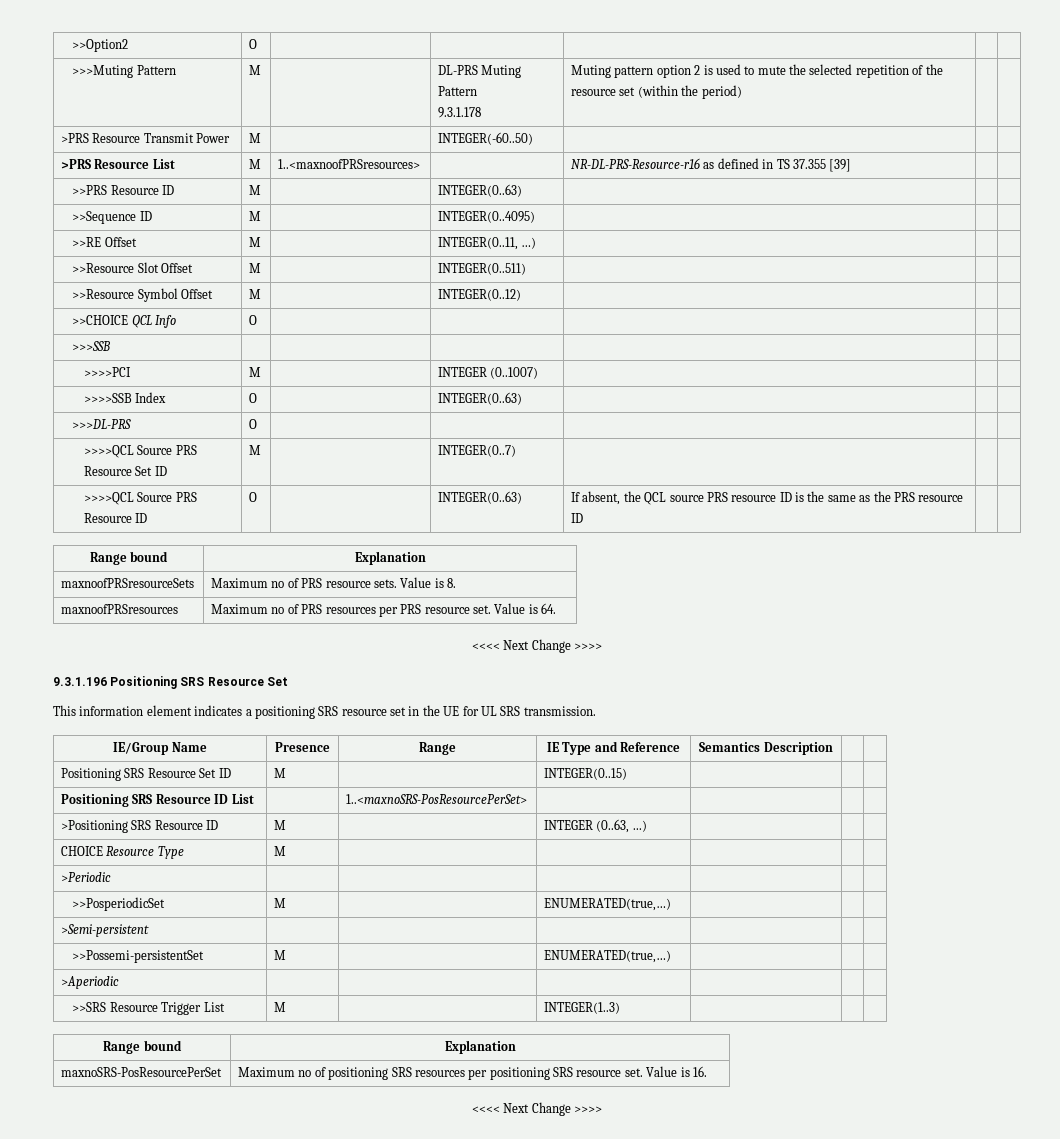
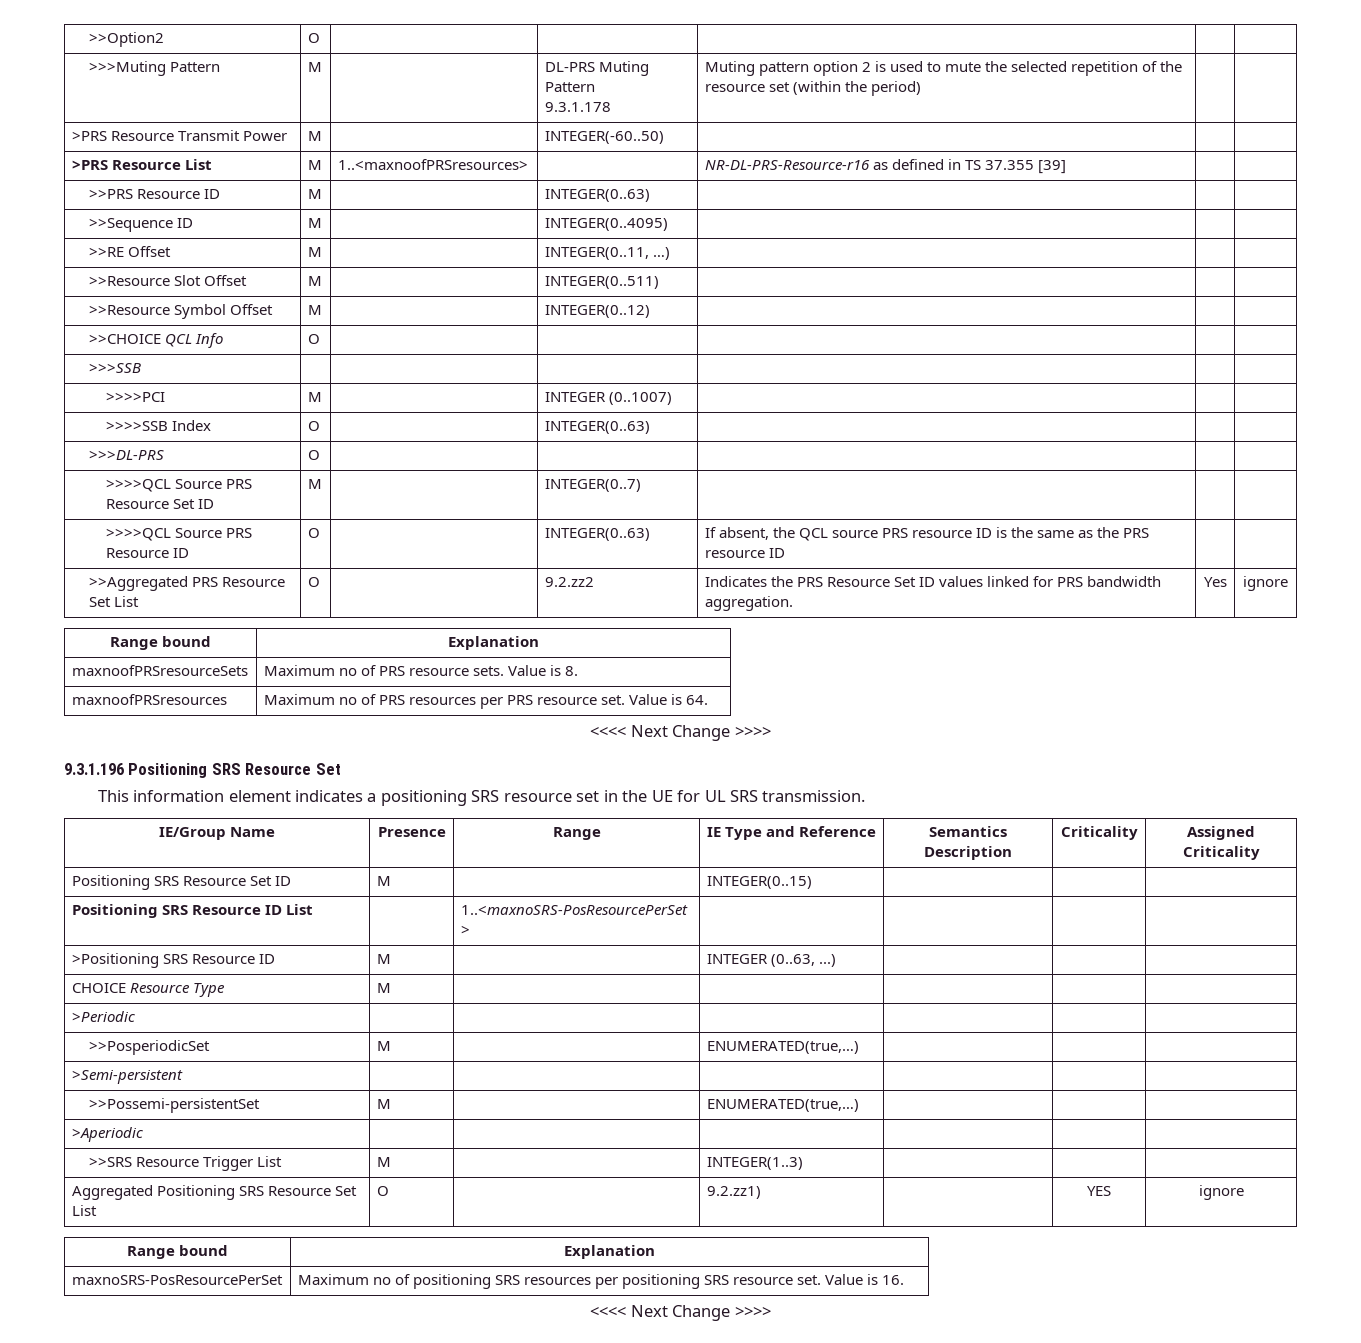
+ >>Aggregated PRS Resource Set List | O | | 9.2.zz2 | Indicates the PRS Resource Set ID values linked for PRS bandwidth aggregation. | Yes | ignore
- IE/Group Name | Presence | Range | IE Type and Reference | Semantics Description | |
+ IE/Group Name | Presence | Range | IE Type and Reference | Semantics Description | Criticality | Assigned Criticality
+ Aggregated Positioning SRS Resource Set List | O | | 9.2.zz1) | | YES | ignore

